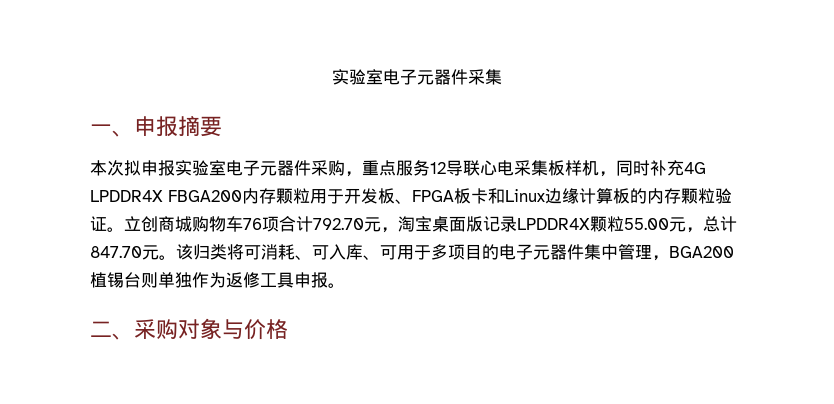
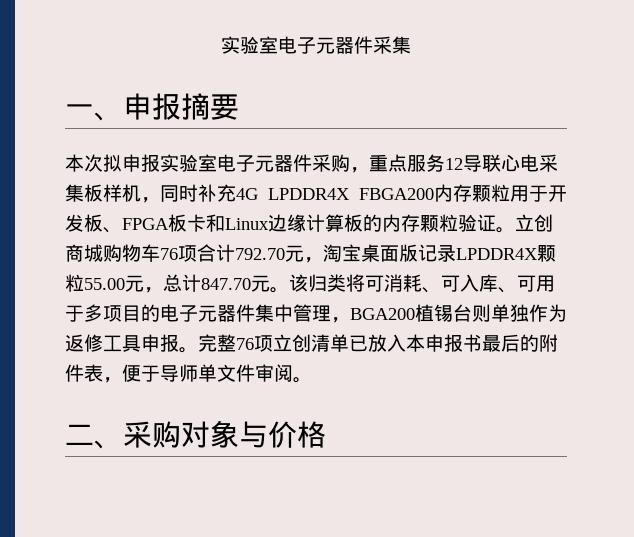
+ 完整76项立创清单已放入本申报书最后的附件表，便于导师单文件审阅。

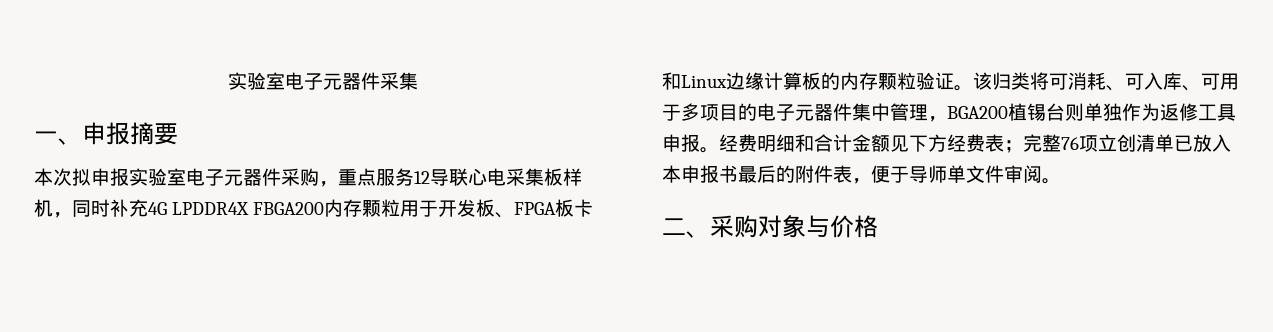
- 立创商城购物车76项合计792.70元，淘宝桌面版记录LPDDR4X颗粒55.00元，总计847.70元。
- 完整76项立创清单已放入本申报书最后的附件表，便于导师单文件审阅。
+ 经费明细和合计金额见下方经费表；完整76项立创清单已放入本申报书最后的附件表，便于导师单文件审阅。

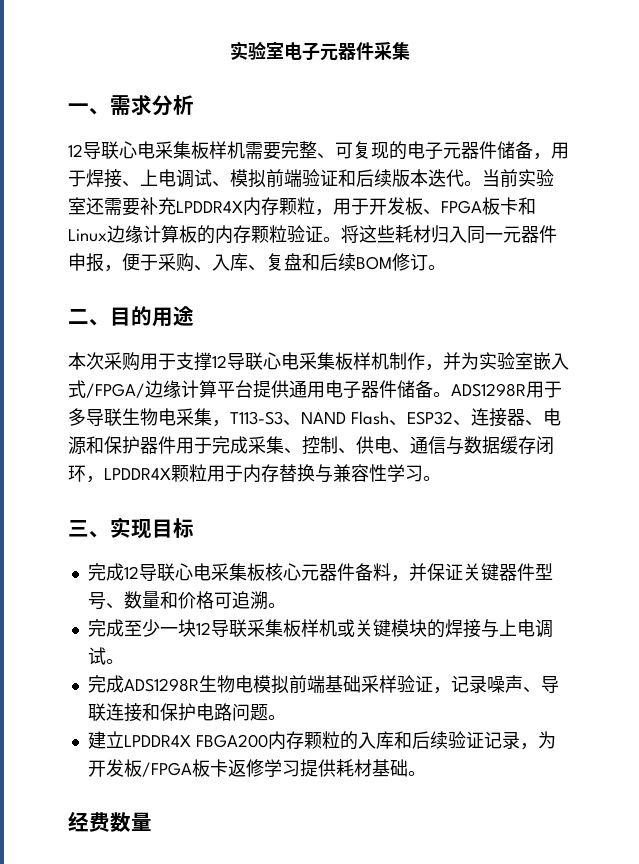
- 一、申报摘要
- 本次拟申报实验室电子元器件采购，重点服务12导联心电采集板样机，同时补充4G LPDDR4X FBGA200内存颗粒用于开发板、FPGA板卡和Linux边缘计算板的内存颗粒验证。
+ 一、需求分析
+ 12导联心电采集板样机需要完整、可复现的电子元器件储备，用于焊接、上电调试、模拟前端验证和后续版本迭代。当前实验室还需要补充LPDDR4X内存颗粒，用于开发板、FPGA板卡和Linux边缘计算板的内存颗粒验证。
- 该归类将可消耗、可入库、可用于多项目的电子元器件集中管理，BGA200植锡台则单独作为返修工具申报。经费明细和合计金额见下方经费表；完整76项立创清单已放入本申报书最后的附件表，便于导师单文件审阅。
- 二、采购对象与价格
+ 将这些耗材归入同一元器件申报，便于采购、入库、复盘和后续BOM修订。
+ 二、目的用途
+ 本次采购用于支撑12导联心电采集板样机制作，并为实验室嵌入式/FPGA/边缘计算平台提供通用电子器件储备。ADS1298R用于多导联生物电采集，T113-S3、NAND Flash、ESP32、连接器、电源和保护器件用于完成采集、控制、供电、通信与数据缓存闭环，LPDDR4X颗粒用于内存替换与兼容性学习。
+ 三、实现目标
+ 完成12导联心电采集板核心元器件备料，并保证关键器件型号、数量和价格可追溯。
+ 完成至少一块12导联采集板样机或关键模块的焊接与上电调试。
+ 完成ADS1298R生物电模拟前端基础采样验证，记录噪声、导联连接和保护电路问题。
+ 建立LPDDR4X FBGA200内存颗粒的入库和后续验证记录，为开发板/FPGA板卡返修学习提供耗材基础。
+ 经费数量

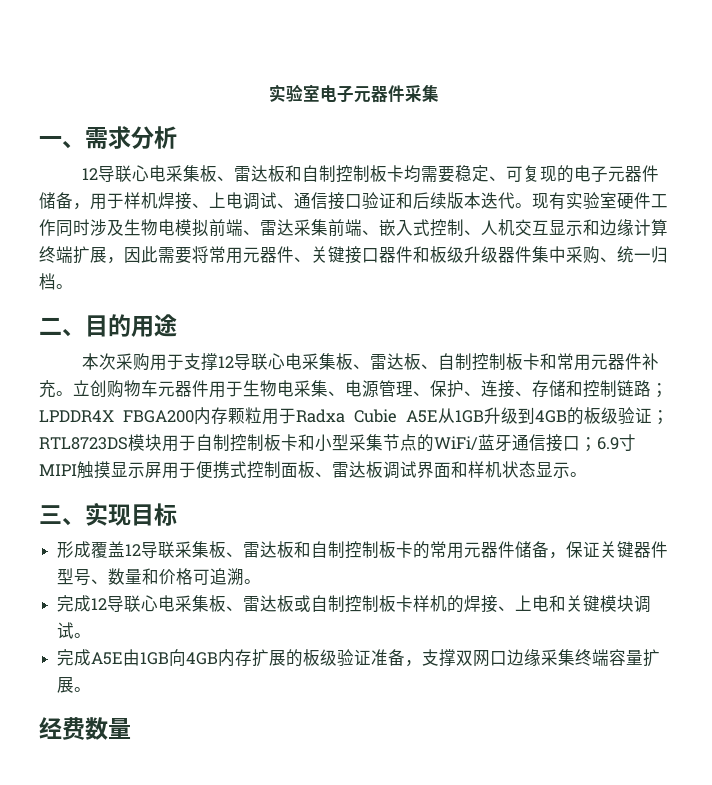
- 12导联心电采集板样机需要完整、可复现的电子元器件储备，用于焊接、上电调试、模拟前端验证和后续版本迭代。
+ 12导联心电采集板、雷达板和自制控制板卡均需要稳定、可复现的电子元器件储备，用于样机焊接、上电调试、通信接口验证和后续版本迭代。
- 当前实验室还需要补充LPDDR4X内存颗粒，用于开发板、FPGA板卡和Linux边缘计算板的内存颗粒验证。将这些耗材归入同一元器件申报，便于采购、入库、复盘和后续BOM修订。
+ 现有实验室硬件工作同时涉及生物电模拟前端、雷达采集前端、嵌入式控制、人机交互显示和边缘计算终端扩展，因此需要将常用元器件、关键接口器件和板级升级器件集中采购、统一归档。
- 本次采购用于支撑12导联心电采集板样机制作，并为实验室嵌入式/FPGA/边缘计算平台提供通用电子器件储备。ADS1298R用于多导联生物电采集，T113-S3、NAND Flash、ESP32、连接器、电源和保护器件用于完成采集、控制、供电、通信与数据缓存闭环，LPDDR4X颗粒用于内存替换与兼容性学习。
+ 本次采购用于支撑12导联心电采集板、雷达板、自制控制板卡和常用元器件补充。立创购物车元器件用于生物电采集、电源管理、保护、连接、存储和控制链路；LPDDR4X FBGA200内存颗粒用于Radxa Cubie A5E从1GB升级到4GB的板级验证；RTL8723DS模块用于自制控制板卡和小型采集节点的WiFi/蓝牙通信接口；6.9寸MIPI触摸显示屏用于便携式控制面板、雷达板调试界面和样机状态显示。
  三、实现目标
- 完成12导联心电采集板核心元器件备料，并保证关键器件型号、数量和价格可追溯。
+ 形成覆盖12导联采集板、雷达板和自制控制板卡的常用元器件储备，保证关键器件型号、数量和价格可追溯。
- 完成至少一块12导联采集板样机或关键模块的焊接与上电调试。
- 完成ADS1298R生物电模拟前端基础采样验证，记录噪声、导联连接和保护电路问题。
- 建立LPDDR4X FBGA200内存颗粒的入库和后续验证记录，为开发板/FPGA板卡返修学习提供耗材基础。
+ 完成12导联心电采集板、雷达板或自制控制板卡样机的焊接、上电和关键模块调试。
+ 完成A5E由1GB向4GB内存扩展的板级验证准备，支撑双网口边缘采集终端容量扩展。

